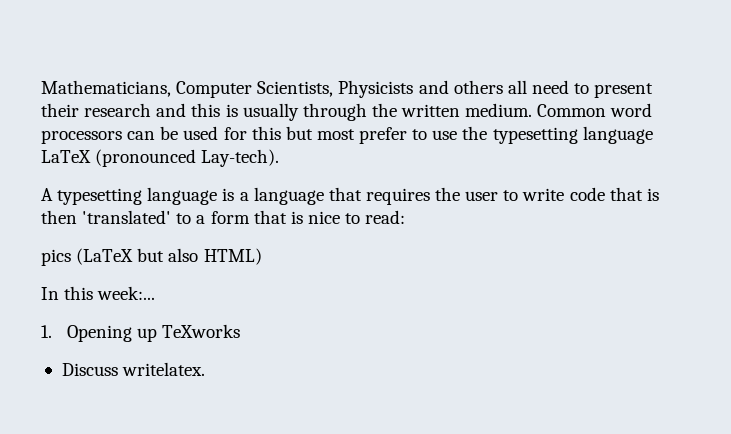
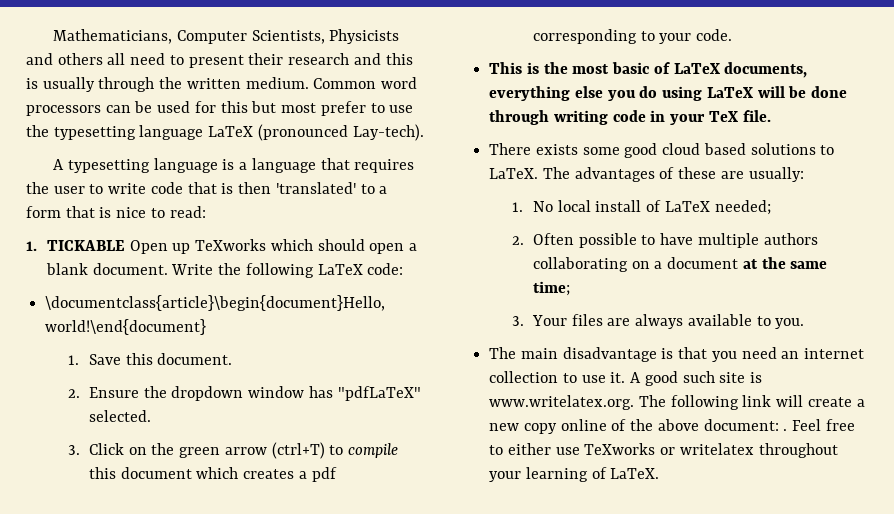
- pics (LaTeX but also HTML)
- In this week:...
- 1. Opening up TeXworks
- Discuss writelatex.
+ 1. TICKABLE Open up TeXworks which should open a blank document. Write the following LaTeX code:
+ \documentclass{article}\begin{document}Hello, world!\end{document}
+ 1. Save this document.
+ 2. Ensure the dropdown window has "pdfLaTeX" selected.
+ 3. Click on the green arrow (ctrl+T) to compile this document which creates a pdf corresponding to your code.
+ This is the most basic of LaTeX documents, everything else you do using LaTeX will be done through writing code in your TeX file.
+ There exists some good cloud based solutions to LaTeX. The advantages of these are usually:
+ 1. No local install of LaTeX needed;
+ 2. Often possible to have multiple authors collaborating on a document at the same time;
+ 3. Your files are always available to you.
+ The main disadvantage is that you need an internet collection to use it. A good such site is www.writelatex.org. The following link will create a new copy online of the above document: . Feel free to either use TeXworks or writelatex throughout your learning of LaTeX.

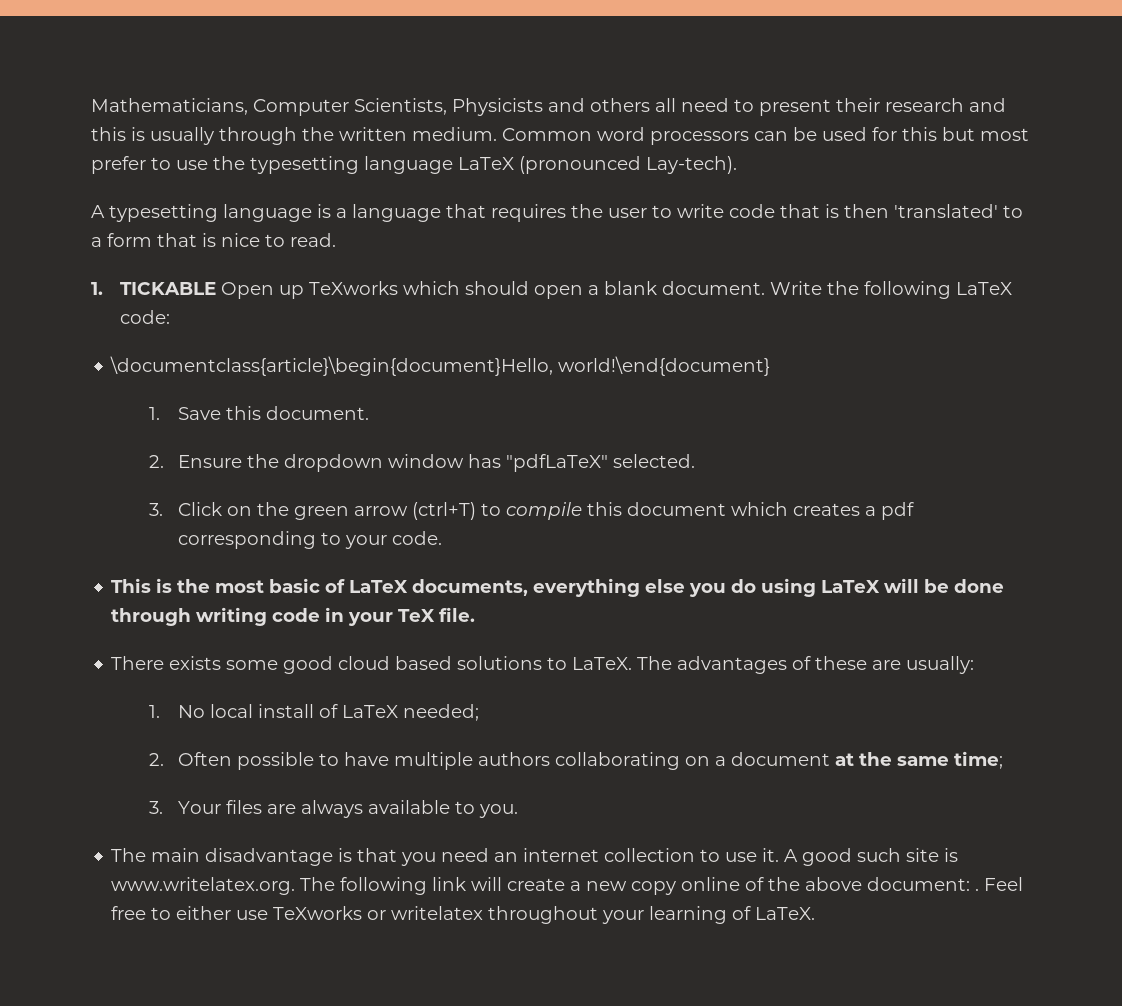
- A typesetting language is a language that requires the user to write code that is then 'translated' to a form that is nice to read:
+ A typesetting language is a language that requires the user to write code that is then 'translated' to a form that is nice to read.

